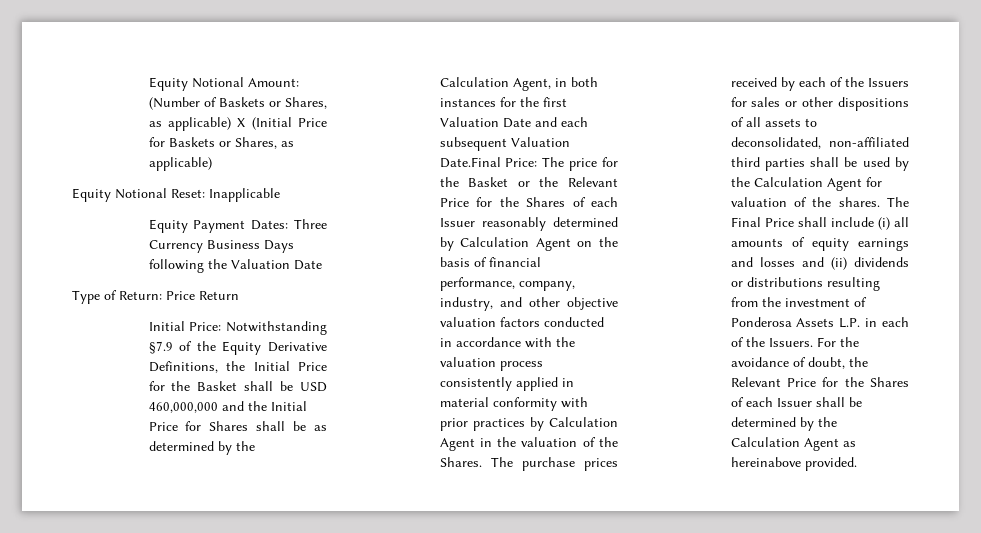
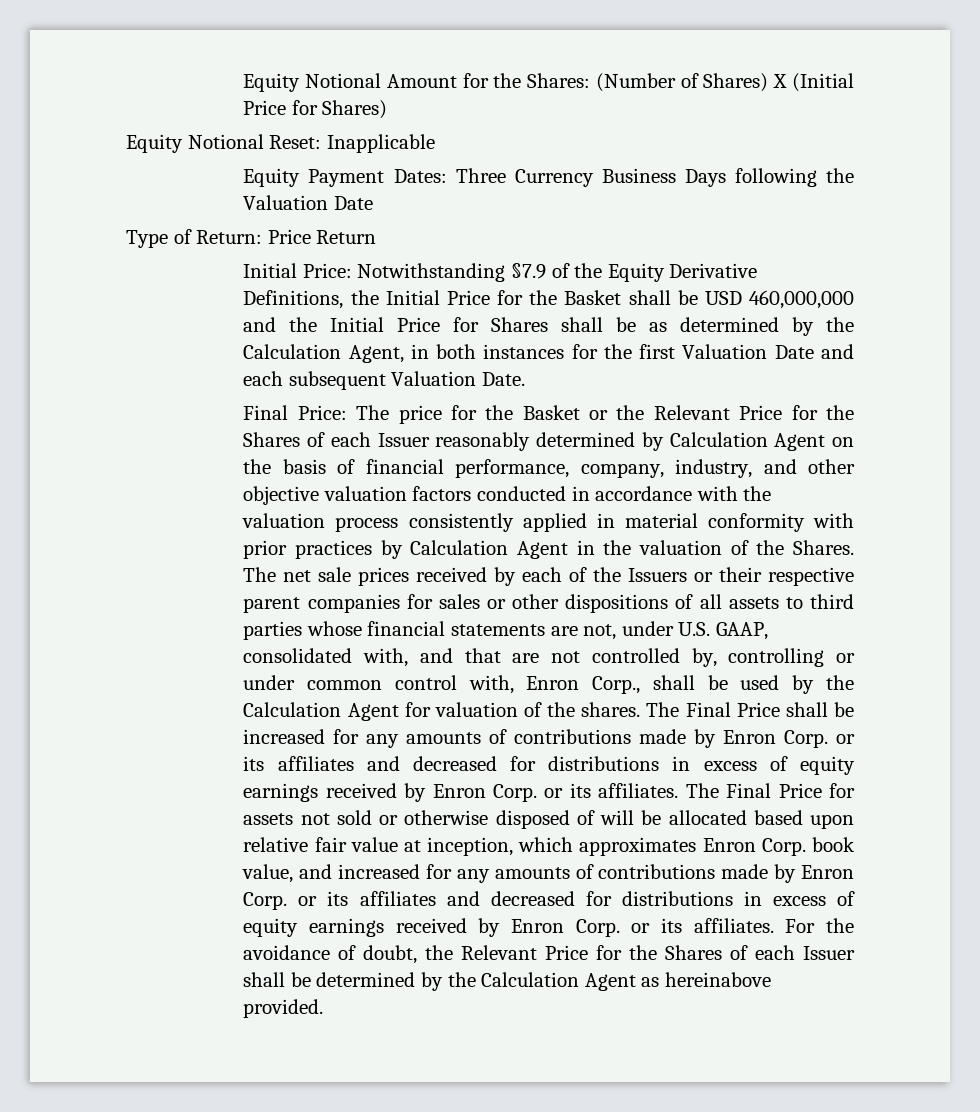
- Equity Notional Amount: (Number of Baskets or Shares, as applicable) X (Initial Price for Baskets or Shares, as applicable)
+ Equity Notional Amount for the Shares: (Number of Shares) X (Initial Price for Shares)
- Notwithstanding §7.9 of the Equity Derivative Definitions, the Initial Price for the Basket shall be USD 460,000,000 and the Initial Price for Shares shall be as determined by the Calculation Agent, in both instances for the first Valuation Date and each subsequent Valuation Date.Final Price:
+ Notwithstanding §7.9 of the Equity Derivative Definitions, the Initial Price for the Basket shall be USD 460,000,000 and the Initial Price for Shares shall be as determined by the Calculation Agent, in both instances for the first Valuation Date and each subsequent Valuation Date.
+ Final Price:
- The purchase prices received by each of the Issuers for sales or other dispositions of all assets to deconsolidated, non-affiliated third parties shall be used by the Calculation Agent for valuation of the shares.
+ The net sale prices received by each of the Issuers or their respective parent companies for sales or other dispositions of all assets to third parties whose financial statements are not, under U.S. GAAP, consolidated with, and that are not controlled by, controlling or under common control with, Enron Corp., shall be used by the Calculation Agent for valuation of the shares.
- The Final Price shall include (i) all amounts of equity earnings and losses and (ii) dividends or distributions resulting from the investment of Ponderosa Assets L.P. in each of the Issuers.
+ The Final Price shall be increased for any amounts of contributions made by Enron Corp. or its affiliates and decreased for distributions in excess of equity earnings received by Enron Corp. or its affiliates. The Final Price for assets not sold or otherwise disposed of will be allocated based upon relative fair value at inception, which approximates Enron Corp. book value, and increased for any amounts of contributions made by Enron Corp. or its affiliates and decreased for distributions in excess of equity earnings received by Enron Corp. or its affiliates.

